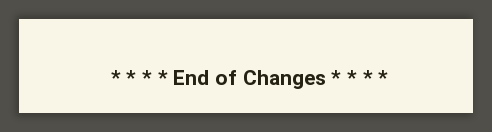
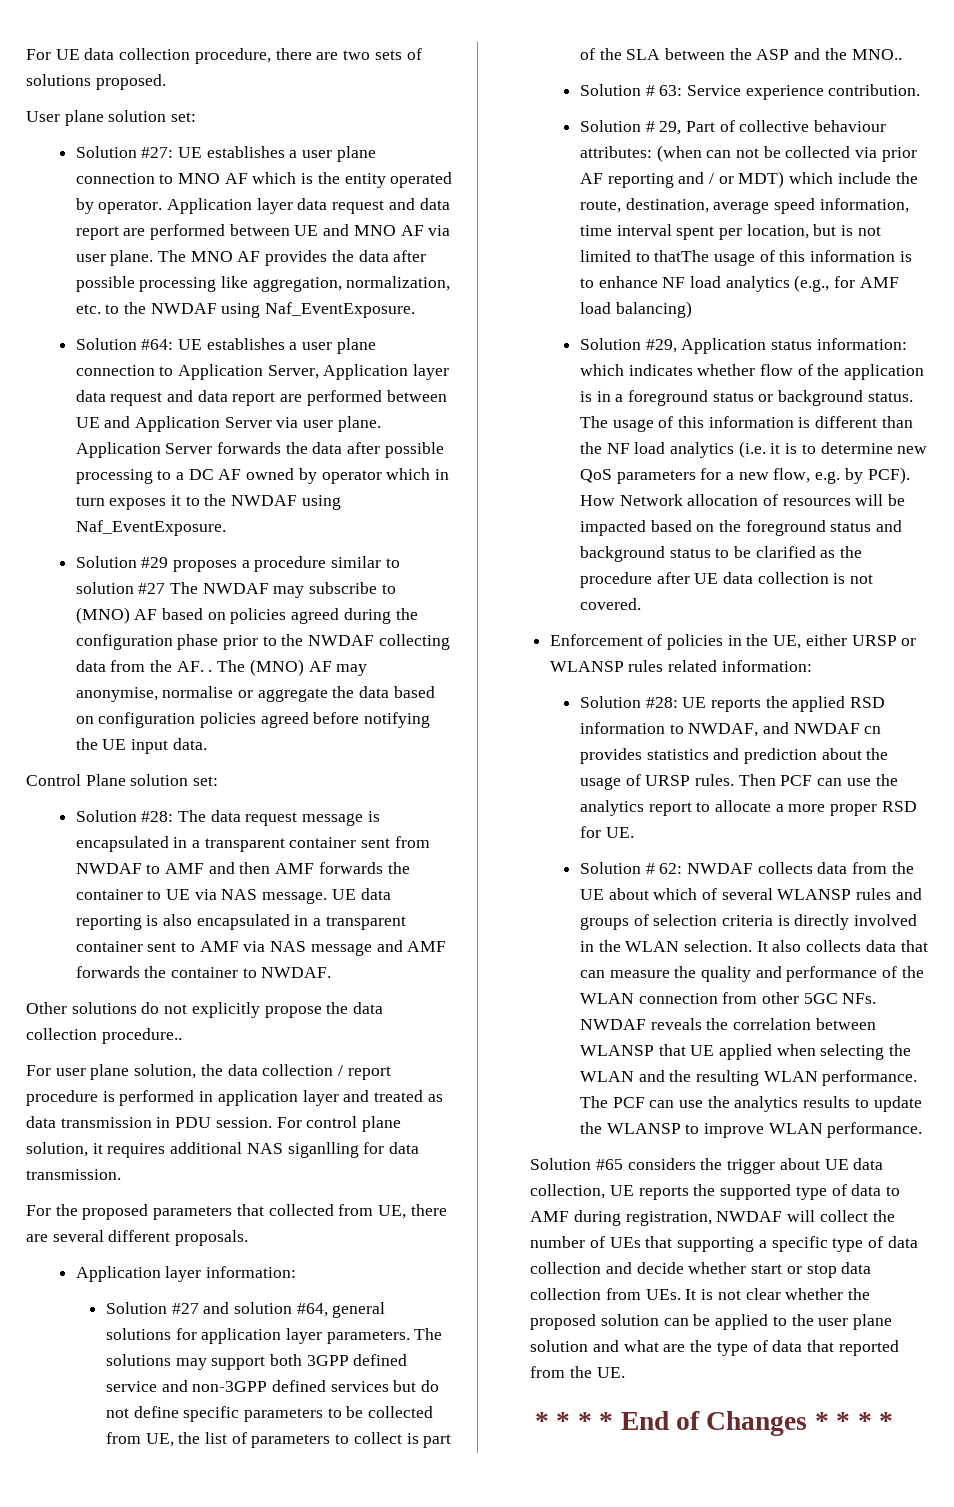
+ For UE data collection procedure, there are two sets of solutions proposed.
+ User plane solution set:
+ Solution #27: UE establishes a user plane connection to MNO AF which is the entity operated by operator. Application layer data request and data report are performed between UE and MNO AF via user plane. The MNO AF provides the data after possible processing like aggregation, normalization, etc. to the NWDAF using Naf_EventExposure.
+ Solution #64: UE establishes a user plane connection to Application Server, Application layer data request and data report are performed between UE and Application Server via user plane. Application Server forwards the data after possible processing to a DC AF owned by operator which in turn exposes it to the NWDAF using Naf_EventExposure.
+ Solution #29 proposes a procedure similar to solution #27 The NWDAF may subscribe to (MNO) AF based on policies agreed during the configuration phase prior to the NWDAF collecting data from the AF. . The (MNO) AF may anonymise, normalise or aggregate the data based on configuration policies agreed before notifying the UE input data.
+ Control Plane solution set:
+ Solution #28: The data request message is encapsulated in a transparent container sent from NWDAF to AMF and then AMF forwards the container to UE via NAS message. UE data reporting is also encapsulated in a transparent container sent to AMF via NAS message and AMF forwards the container to NWDAF.
+ Other solutions do not explicitly propose the data collection procedure..
+ For user plane solution, the data collection / report procedure is performed in application layer and treated as data transmission in PDU session. For control plane solution, it requires additional NAS siganlling for data transmission.
+ For the proposed parameters that collected from UE, there are several different proposals.
+ Application layer information:
+ Solution #27 and solution #64, general solutions for application layer parameters. The solutions may support both 3GPP defined service and non-3GPP defined services but do not define specific parameters to be collected from UE, the list of parameters to collect is part of the SLA between the ASP and the MNO..
+ Solution # 63: Service experience contribution.
+ Solution # 29, Part of collective behaviour attributes: (when can not be collected via prior AF reporting and / or MDT) which include the route, destination, average speed information, time interval spent per location, but is not limited to thatThe usage of this information is to enhance NF load analytics (e.g., for AMF load balancing)
+ Solution #29, Application status information: which indicates whether flow of the application is in a foreground status or background status. The usage of this information is different than the NF load analytics (i.e. it is to determine new QoS parameters for a new flow, e.g. by PCF). How Network allocation of resources will be impacted based on the foreground status and background status to be clarified as the procedure after UE data collection is not covered.
+ Enforcement of policies in the UE, either URSP or WLANSP rules related information:
+ Solution #28: UE reports the applied RSD information to NWDAF, and NWDAF cn provides statistics and prediction about the usage of URSP rules. Then PCF can use the analytics report to allocate a more proper RSD for UE.
+ Solution # 62: NWDAF collects data from the UE about which of several WLANSP rules and groups of selection criteria is directly involved in the WLAN selection. It also collects data that can measure the quality and performance of the WLAN connection from other 5GC NFs. NWDAF reveals the correlation between WLANSP that UE applied when selecting the WLAN and the resulting WLAN performance. The PCF can use the analytics results to update the WLANSP to improve WLAN performance.
+ Solution #65 considers the trigger about UE data collection, UE reports the supported type of data to AMF during registration, NWDAF will collect the number of UEs that supporting a specific type of data collection and decide whether start or stop data collection from UEs. It is not clear whether the proposed solution can be applied to the user plane solution and what are the type of data that reported from the UE.

